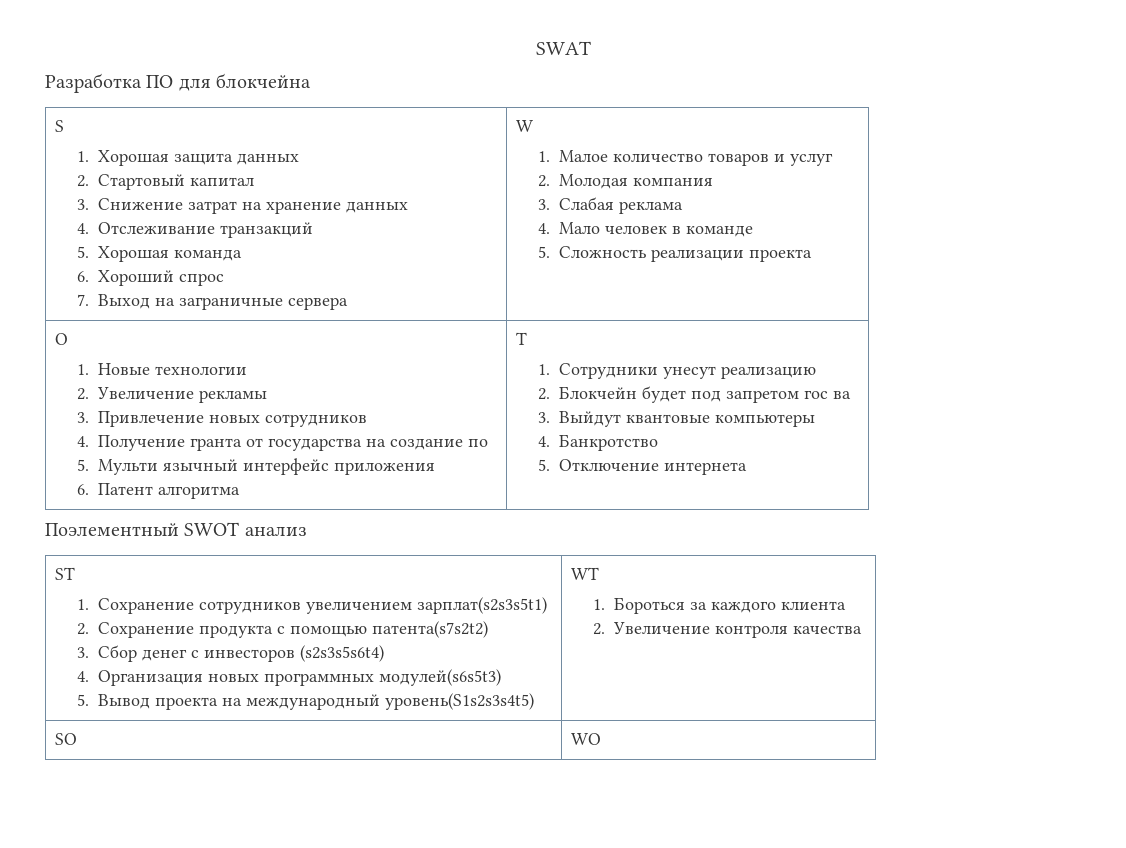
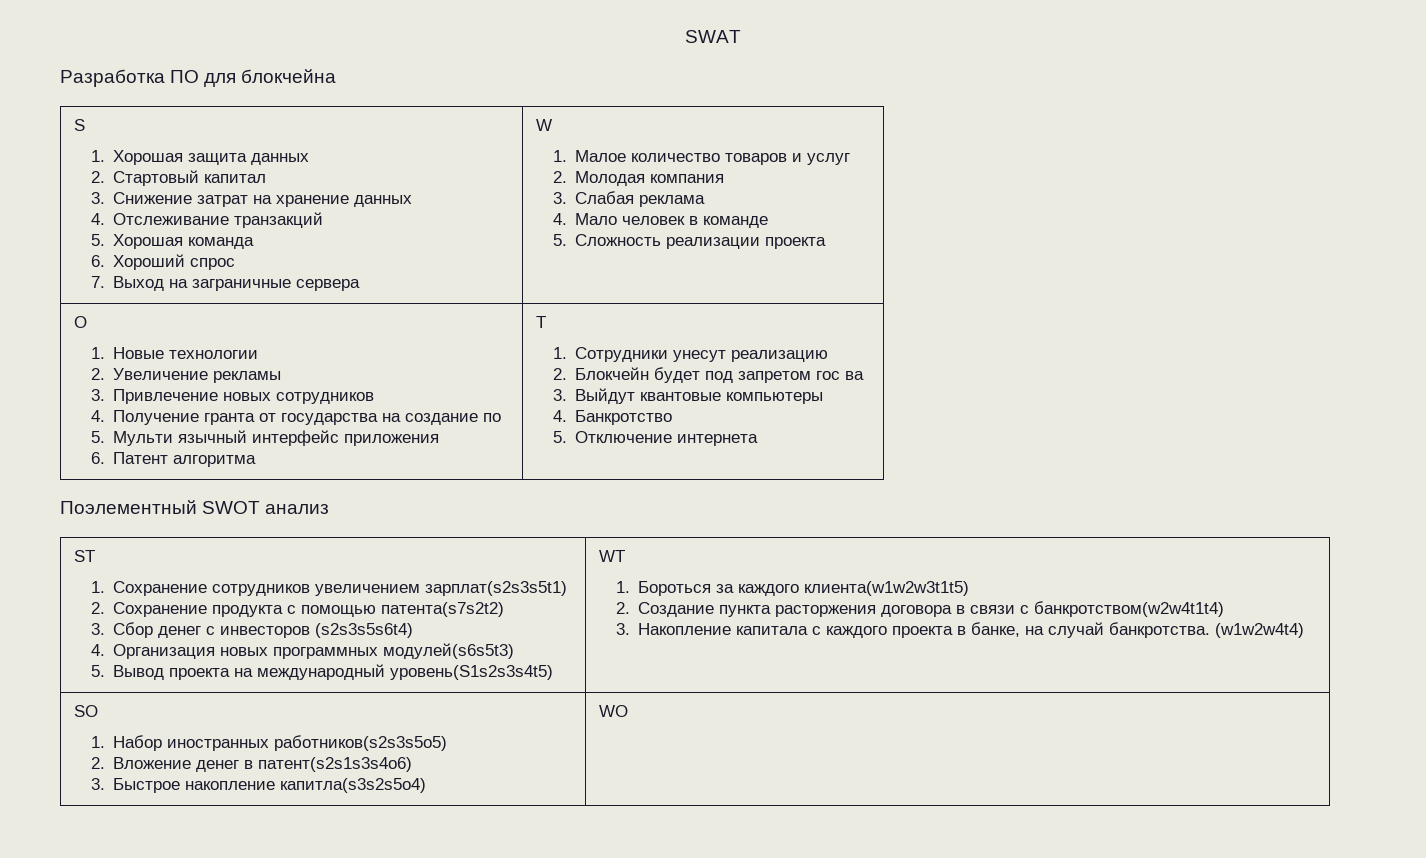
- 1. Бороться за каждого клиента
- 2. Увеличение контроля качества
- SO | WO
+ 1. Бороться за каждого клиента(w1w2w3t1t5)
+ 2. Создание пункта расторжения договора в связи с банкротством(w2w4t1t4)
+ 3. Накопление капитала с каждого проекта в банке, на случай банкротства. (w1w2w4t4)
+ SO
+ 1. Набор иностранных работников(s2s3s5o5)
+ 2. Вложение денег в патент(s2s1s3s4o6)
+ 3. Быстрое накопление капитла(s3s2s5o4) | WO

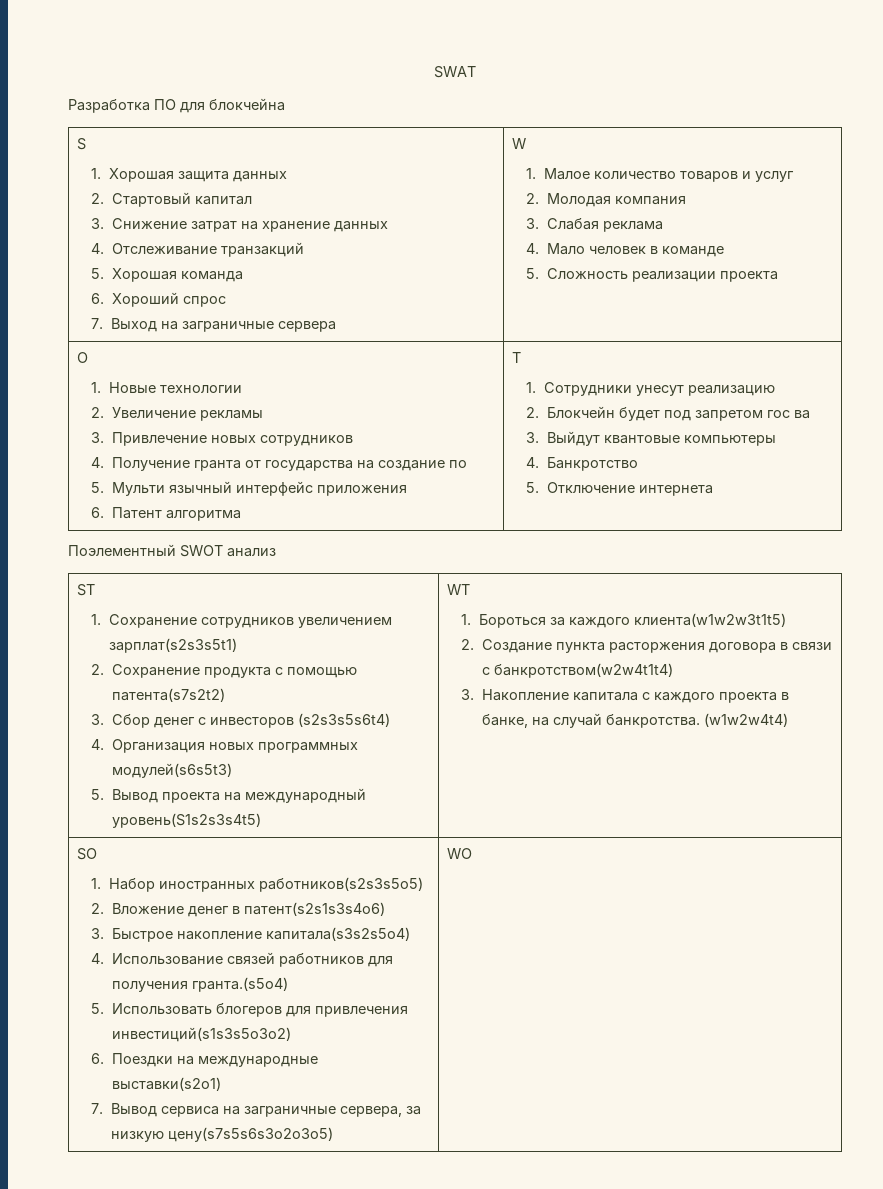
- 3. Быстрое накопление капитла(s3s2s5o4)
+ 3. Быстрое накопление капитала(s3s2s5o4)
+ 4. Использование связей работников для получения гранта.(s5o4)
+ 5. Использовать блогеров для привлечения инвестиций(s1s3s5o3o2)
+ 6. Поездки на международные выставки(s2o1)
+ 7. Вывод сервиса на заграничные сервера, за низкую цену(s7s5s6s3o2o3o5)

